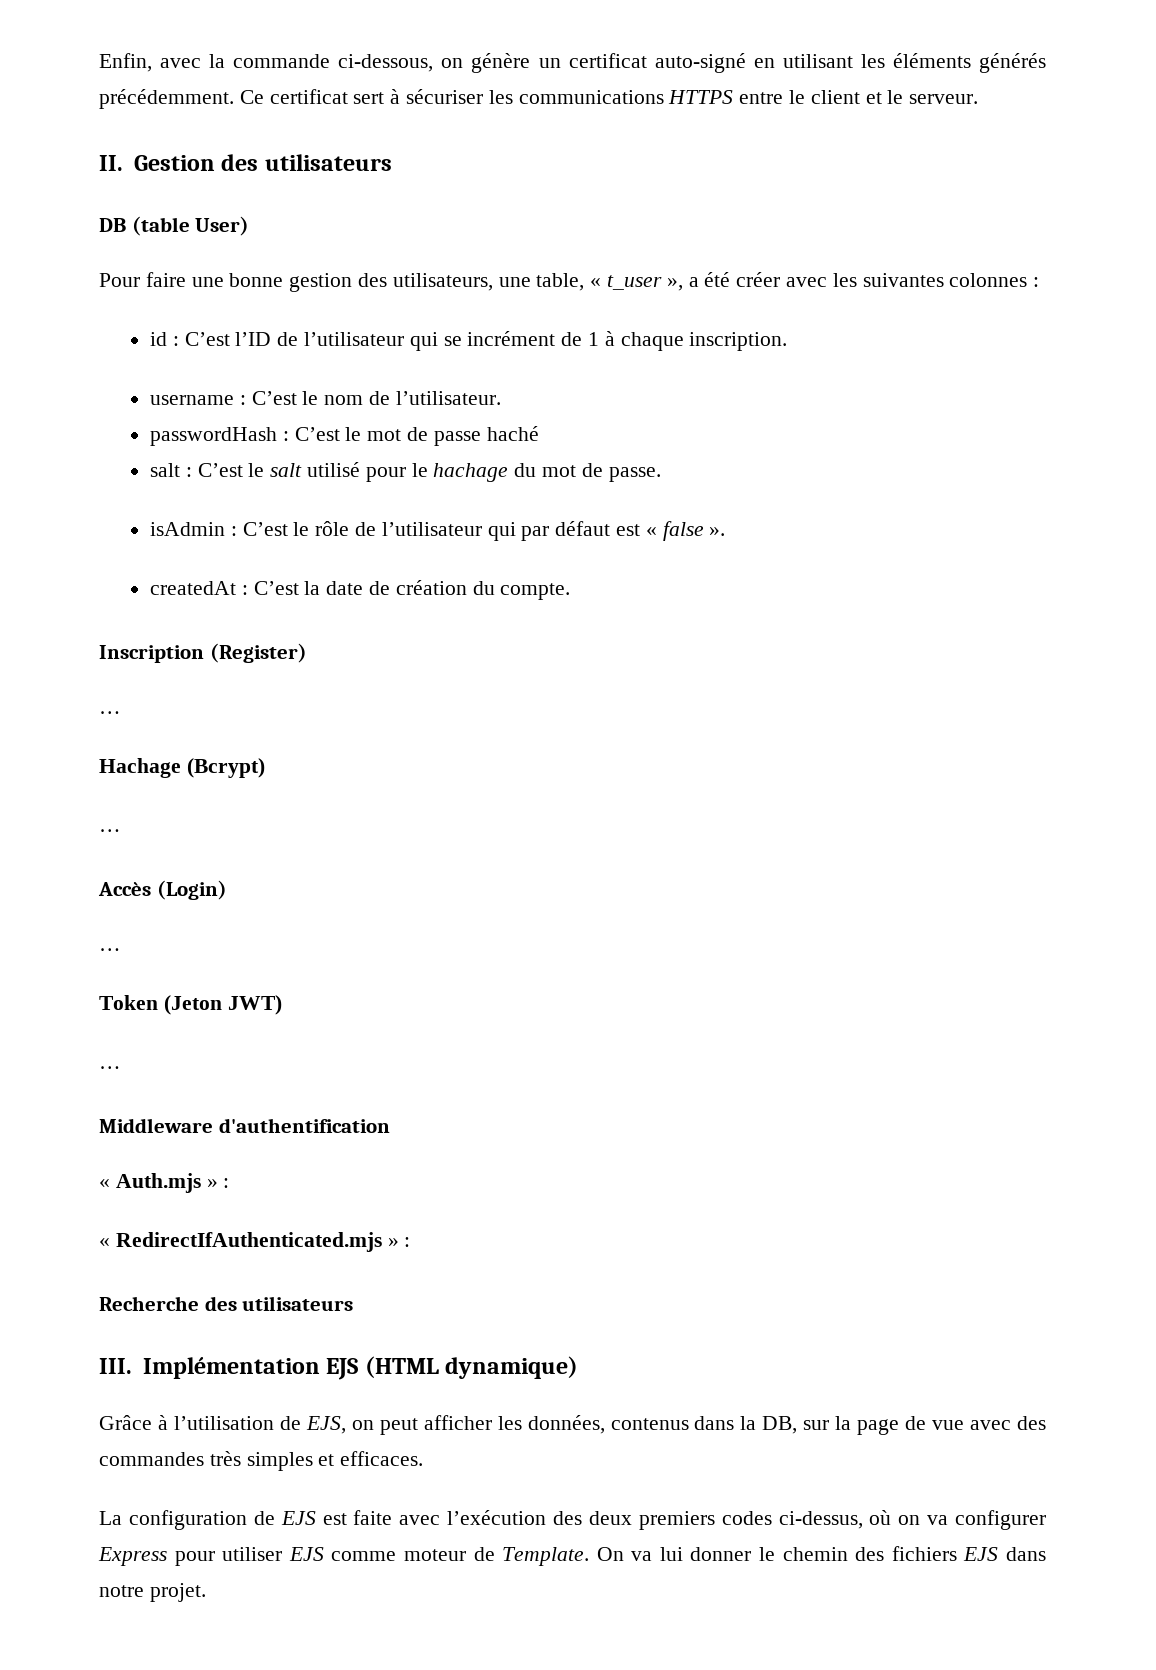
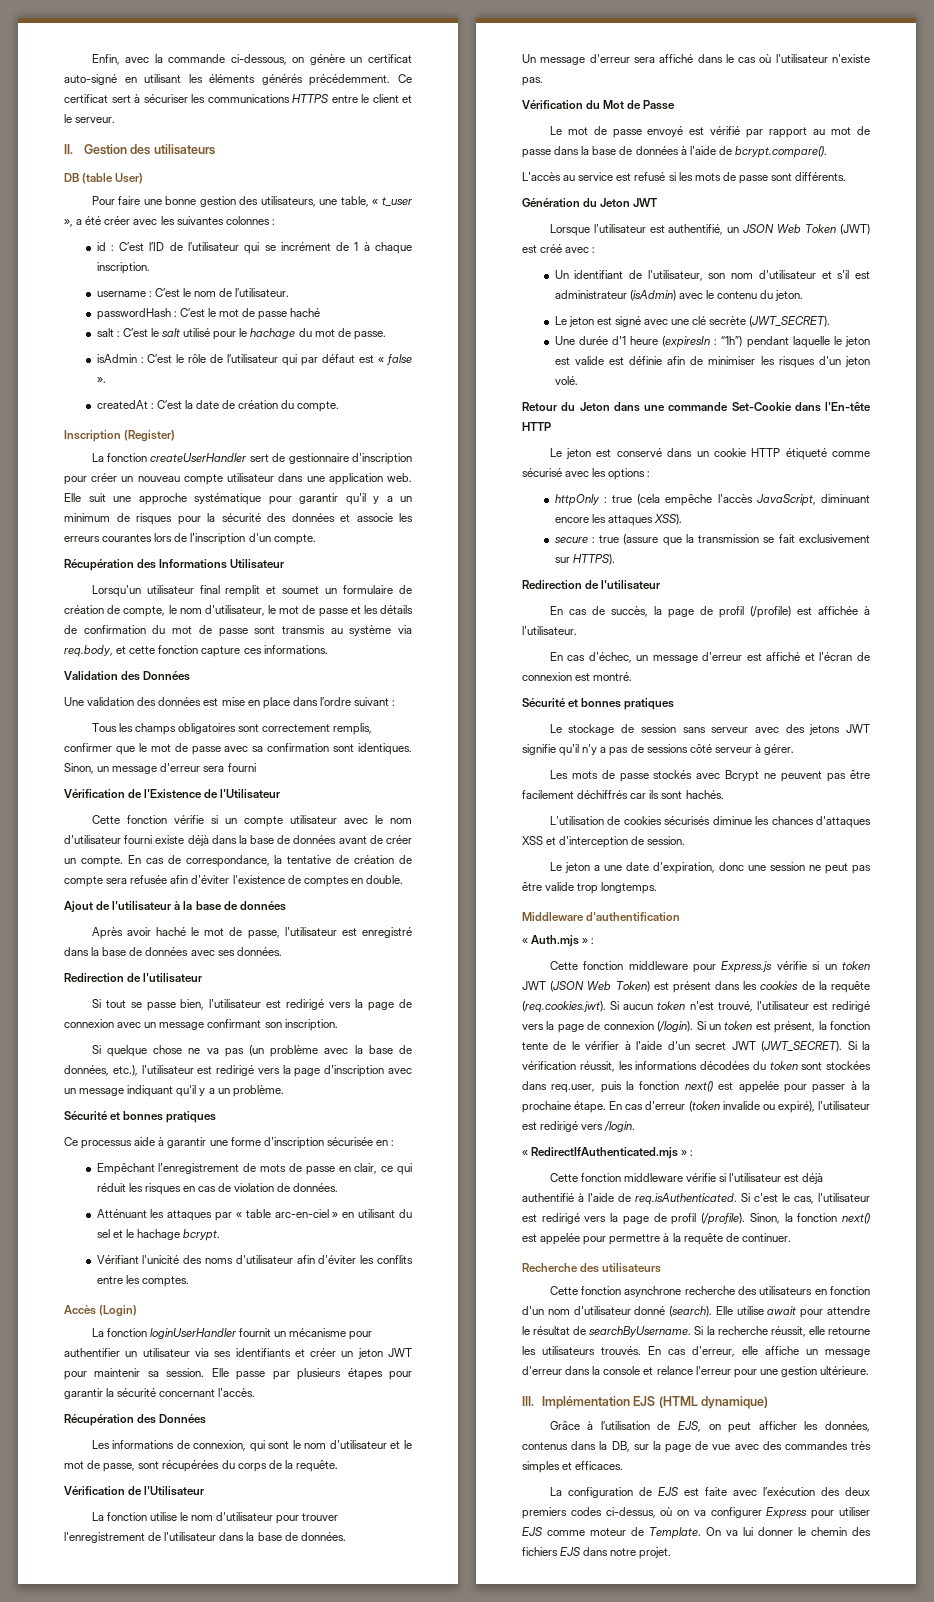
  Inscription (Register)
- …
- Hachage (Bcrypt)
- …
+ La fonction createUserHandler sert de gestionnaire d'inscription pour créer un nouveau compte utilisateur dans une application web. Elle suit une approche systématique pour garantir qu'il y a un minimum de risques pour la sécurité des données et associe les erreurs courantes lors de l'inscription d'un compte.
+ Récupération des Informations Utilisateur
+ Lorsqu'un utilisateur final remplit et soumet un formulaire de création de compte, le nom d'utilisateur, le mot de passe et les détails de confirmation du mot de passe sont transmis au système via req.body, et cette fonction capture ces informations.
+ Validation des Données
+ Une validation des données est mise en place dans l’ordre suivant :
+ Tous les champs obligatoires sont correctement remplis, confirmer que le mot de passe avec sa confirmation sont identiques. Sinon, un message d'erreur sera fourni
+ Vérification de l'Existence de l'Utilisateur
+ Cette fonction vérifie si un compte utilisateur avec le nom d'utilisateur fourni existe déjà dans la base de données avant de créer un compte. En cas de correspondance, la tentative de création de compte sera refusée afin d'éviter l'existence de comptes en double.
+ Ajout de l'utilisateur à la base de données
+ Après avoir haché le mot de passe, l'utilisateur est enregistré dans la base de données avec ses données.
+ Redirection de l'utilisateur
+ Si tout se passe bien, l'utilisateur est redirigé vers la page de connexion avec un message confirmant son inscription.
+ Si quelque chose ne va pas (un problème avec la base de données, etc.), l'utilisateur est redirigé vers la page d'inscription avec un message indiquant qu'il y a un problème.
+ Sécurité et bonnes pratiques
+ Ce processus aide à garantir une forme d'inscription sécurisée en :
+ Empêchant l'enregistrement de mots de passe en clair, ce qui réduit les risques en cas de violation de données.
+ Atténuant les attaques par « table arc-en-ciel » en utilisant du sel et le hachage bcrypt.
+ Vérifiant l'unicité des noms d'utilisateur afin d'éviter les conflits entre les comptes.
  Accès (Login)
- …
- Token (Jeton JWT)
- …
+ La fonction loginUserHandler fournit un mécanisme pour authentifier un utilisateur via ses identifiants et créer un jeton JWT pour maintenir sa session. Elle passe par plusieurs étapes pour garantir la sécurité concernant l'accès.
+ Récupération des Données
+ Les informations de connexion, qui sont le nom d'utilisateur et le mot de passe, sont récupérées du corps de la requête.
+ Vérification de l'Utilisateur
+ La fonction utilise le nom d'utilisateur pour trouver l'enregistrement de l'utilisateur dans la base de données.
+ Un message d'erreur sera affiché dans le cas où l'utilisateur n'existe pas.
+ Vérification du Mot de Passe
+ Le mot de passe envoyé est vérifié par rapport au mot de passe dans la base de données à l'aide de bcrypt.compare().
+ L'accès au service est refusé si les mots de passe sont différents.
+ Génération du Jeton JWT
+ Lorsque l'utilisateur est authentifié, un JSON Web Token (JWT) est créé avec :
+ Un identifiant de l'utilisateur, son nom d'utilisateur et s'il est administrateur (isAdmin) avec le contenu du jeton.
+ Le jeton est signé avec une clé secrète (JWT_SECRET).
+ Une durée d'1 heure (expiresIn : “1h”) pendant laquelle le jeton est valide est définie afin de minimiser les risques d'un jeton volé.
+ Retour du Jeton dans une commande Set-Cookie dans l'En-tête HTTP
+ Le jeton est conservé dans un cookie HTTP étiqueté comme sécurisé avec les options :
+ httpOnly : true (cela empêche l'accès JavaScript, diminuant encore les attaques XSS).
+ secure : true (assure que la transmission se fait exclusivement sur HTTPS).
+ Redirection de l'utilisateur
+ En cas de succès, la page de profil (/profile) est affichée à l'utilisateur.
+ En cas d'échec, un message d'erreur est affiché et l'écran de connexion est montré.
+ Sécurité et bonnes pratiques
+ Le stockage de session sans serveur avec des jetons JWT signifie qu'il n'y a pas de sessions côté serveur à gérer.
+ Les mots de passe stockés avec Bcrypt ne peuvent pas être facilement déchiffrés car ils sont hachés.
+ L'utilisation de cookies sécurisés diminue les chances d'attaques XSS et d'interception de session.
+ Le jeton a une date d'expiration, donc une session ne peut pas être valide trop longtemps.
+ Cette fonction middleware pour Express.js vérifie si un token JWT (JSON Web Token) est présent dans les cookies de la requête (req.cookies.jwt). Si aucun token n'est trouvé, l'utilisateur est redirigé vers la page de connexion (/login). Si un token est présent, la fonction tente de le vérifier à l'aide d'un secret JWT (JWT_SECRET). Si la vérification réussit, les informations décodées du token sont stockées dans req.user, puis la fonction next() est appelée pour passer à la prochaine étape. En cas d'erreur (token invalide ou expiré), l'utilisateur est redirigé vers /login.
  « RedirectIfAuthenticated.mjs » :
+ Cette fonction middleware vérifie si l'utilisateur est déjà authentifié à l'aide de req.isAuthenticated. Si c'est le cas, l'utilisateur est redirigé vers la page de profil (/profile). Sinon, la fonction next() est appelée pour permettre à la requête de continuer.
  Recherche des utilisateurs
+ Cette fonction asynchrone recherche des utilisateurs en fonction d'un nom d'utilisateur donné (search). Elle utilise await pour attendre le résultat de searchByUsername. Si la recherche réussit, elle retourne les utilisateurs trouvés. En cas d'erreur, elle affiche un message d'erreur dans la console et relance l'erreur pour une gestion ultérieure.

